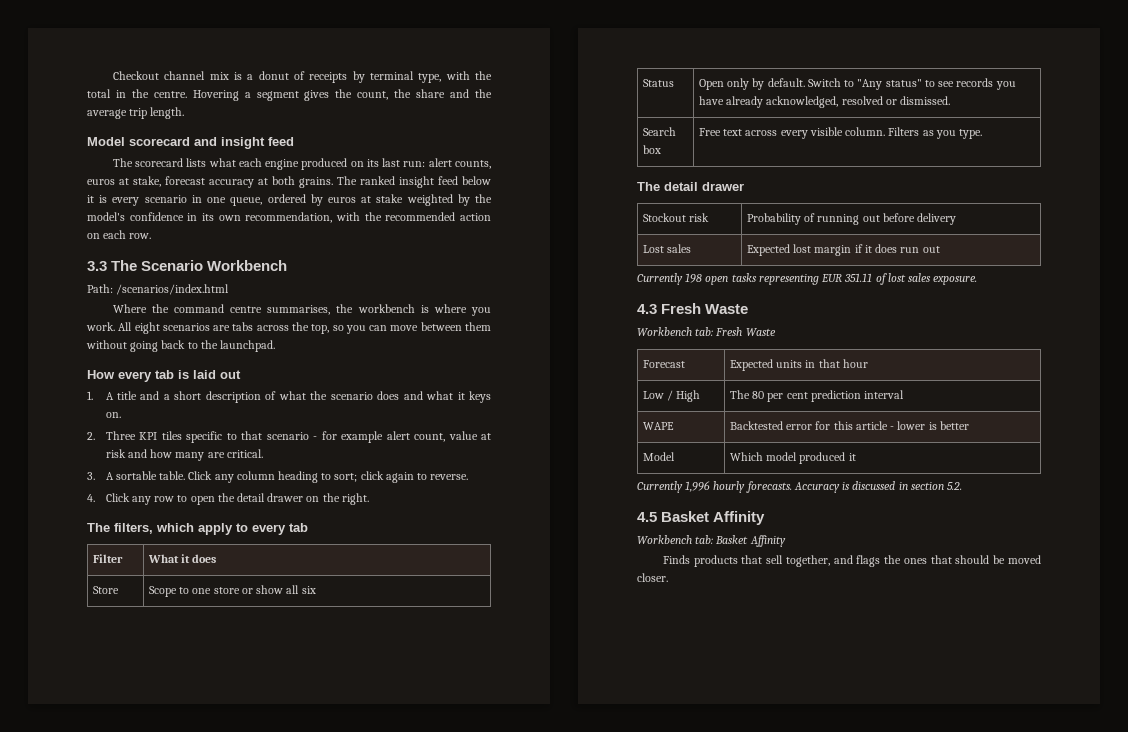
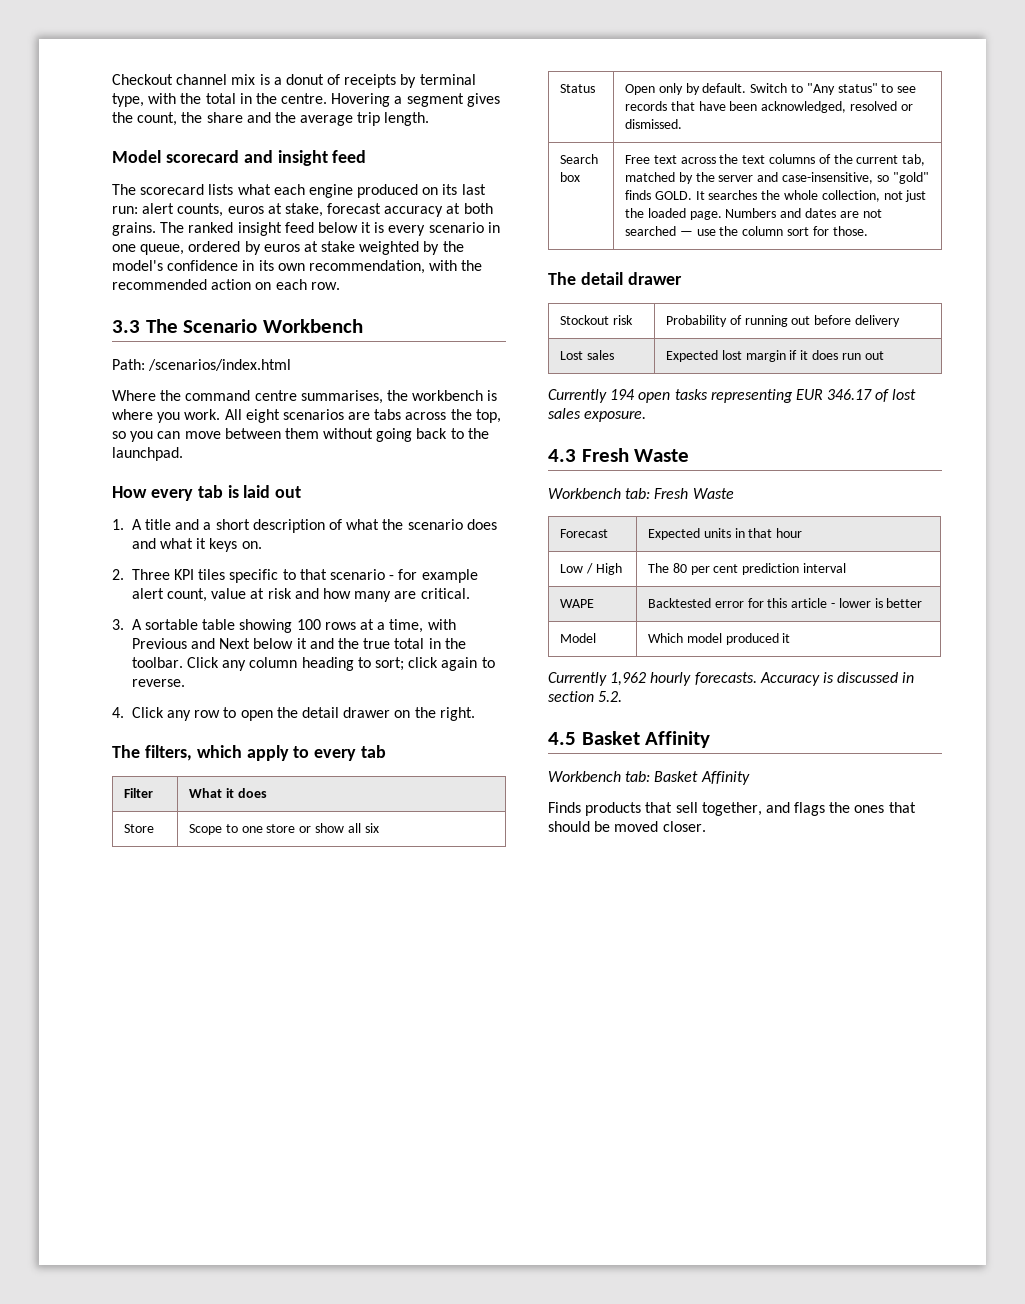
- 3. A sortable table.
+ 3. A sortable table showing 100 rows at a time, with Previous and Next below it and the true total in the toolbar.
- Status | Open only by default. Switch to "Any status" to see records you have already acknowledged, resolved or dismissed.
+ Status | Open only by default. Switch to "Any status" to see records that have been acknowledged, resolved or dismissed.
- Free text across every visible column. Filters as you type.
+ Free text across the text columns of the current tab, matched by the server and case-insensitive, so "gold" finds GOLD. It searches the whole collection, not just the loaded page. Numbers and dates are not searched — use the column sort for those.
- Currently 198 open tasks representing EUR 351.11 of lost sales exposure.
+ Currently 194 open tasks representing EUR 346.17 of lost sales exposure.
- Currently 1,996 hourly forecasts.
+ Currently 1,962 hourly forecasts.

